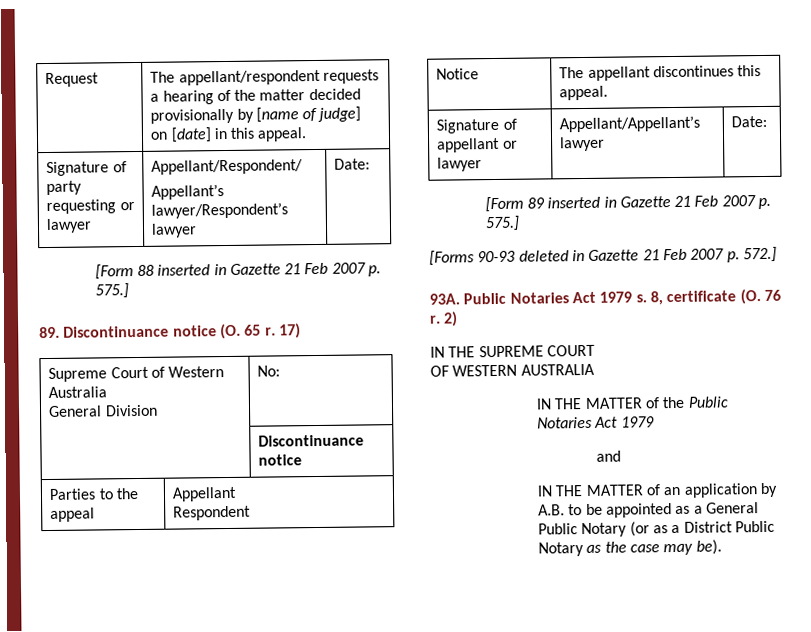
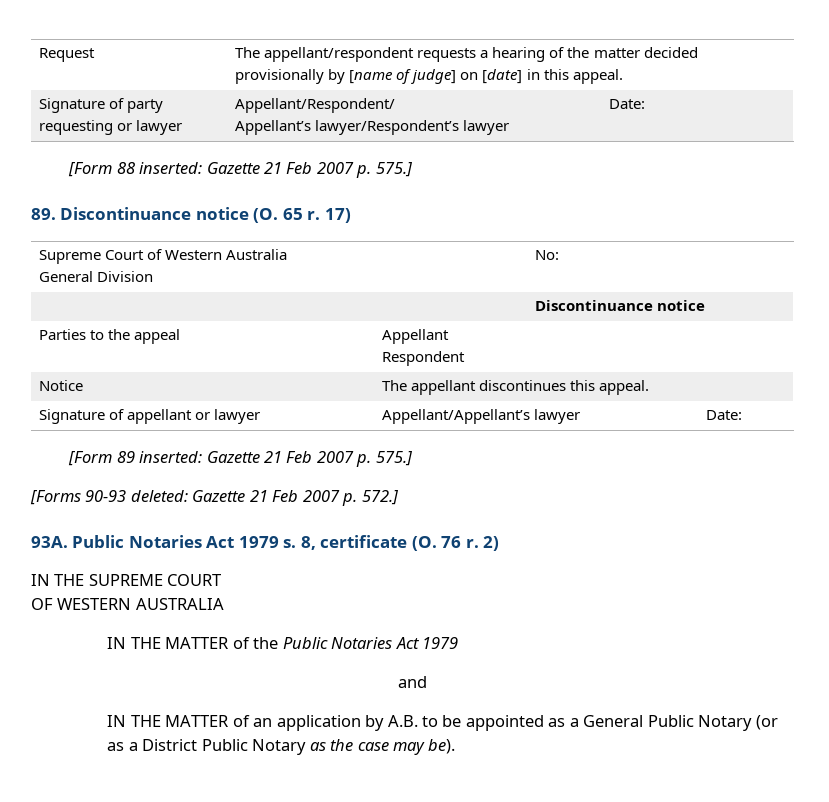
- [Form 88 inserted in Gazette 21 Feb 2007 p. 575.]
+ [Form 88 inserted: Gazette 21 Feb 2007 p. 575.]
- [Form 89 inserted in Gazette 21 Feb 2007 p. 575.]
+ [Form 89 inserted: Gazette 21 Feb 2007 p. 575.]
- [Forms 90-93 deleted in Gazette 21 Feb 2007 p. 572.]
+ [Forms 90-93 deleted: Gazette 21 Feb 2007 p. 572.]

